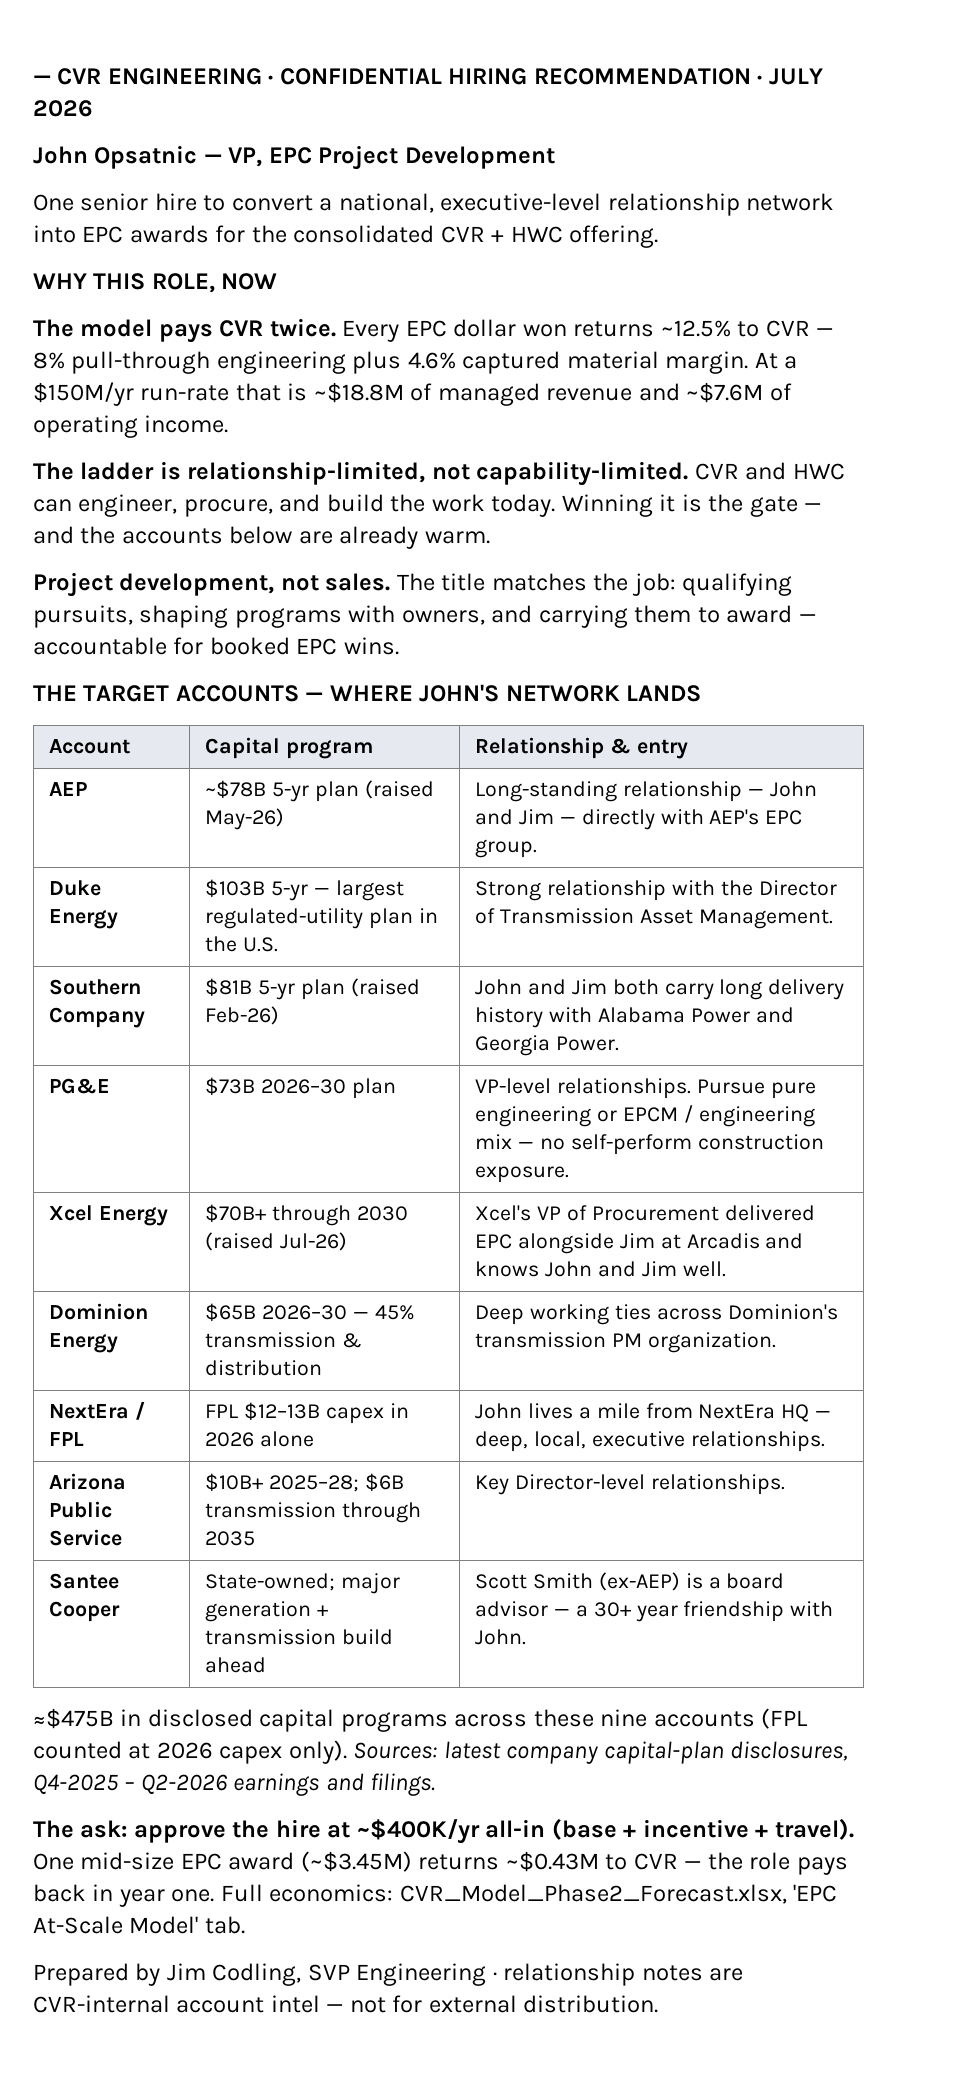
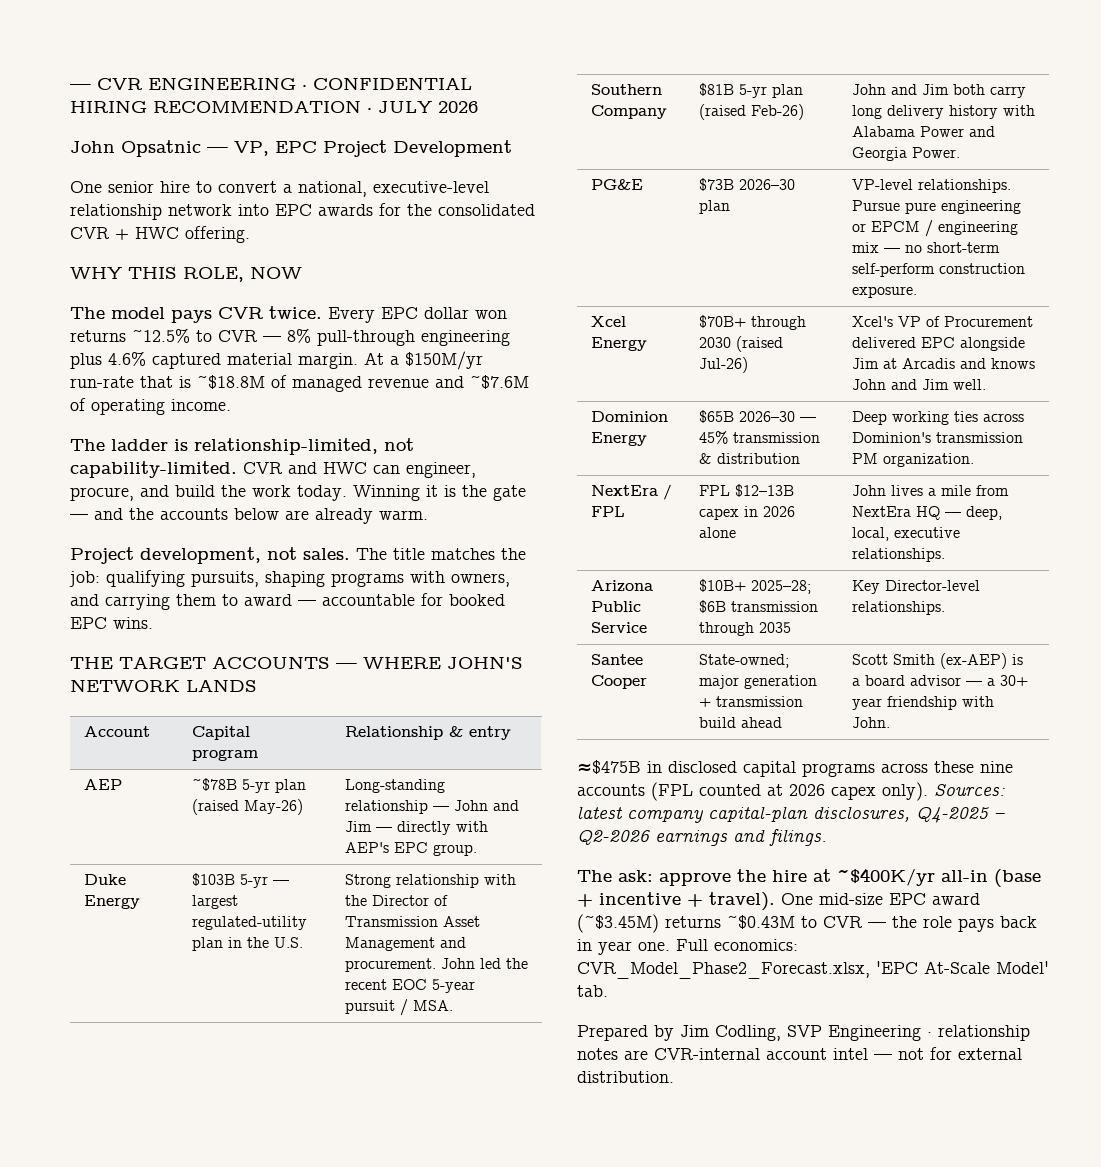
- Duke Energy | $103B 5-yr — largest regulated-utility plan in the U.S. | Strong relationship with the Director of Transmission Asset Management.
+ Duke Energy | $103B 5-yr — largest regulated-utility plan in the U.S. | Strong relationship with the Director of Transmission Asset Management and procurement. John led the recent EOC 5-year pursuit / MSA.
- PG&E | $73B 2026–30 plan | VP-level relationships. Pursue pure engineering or EPCM / engineering mix — no self-perform construction exposure.
+ PG&E | $73B 2026–30 plan | VP-level relationships. Pursue pure engineering or EPCM / engineering mix — no short-term self-perform construction exposure.

